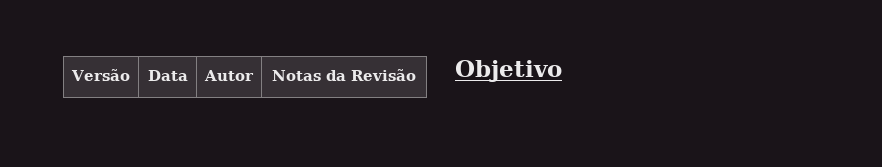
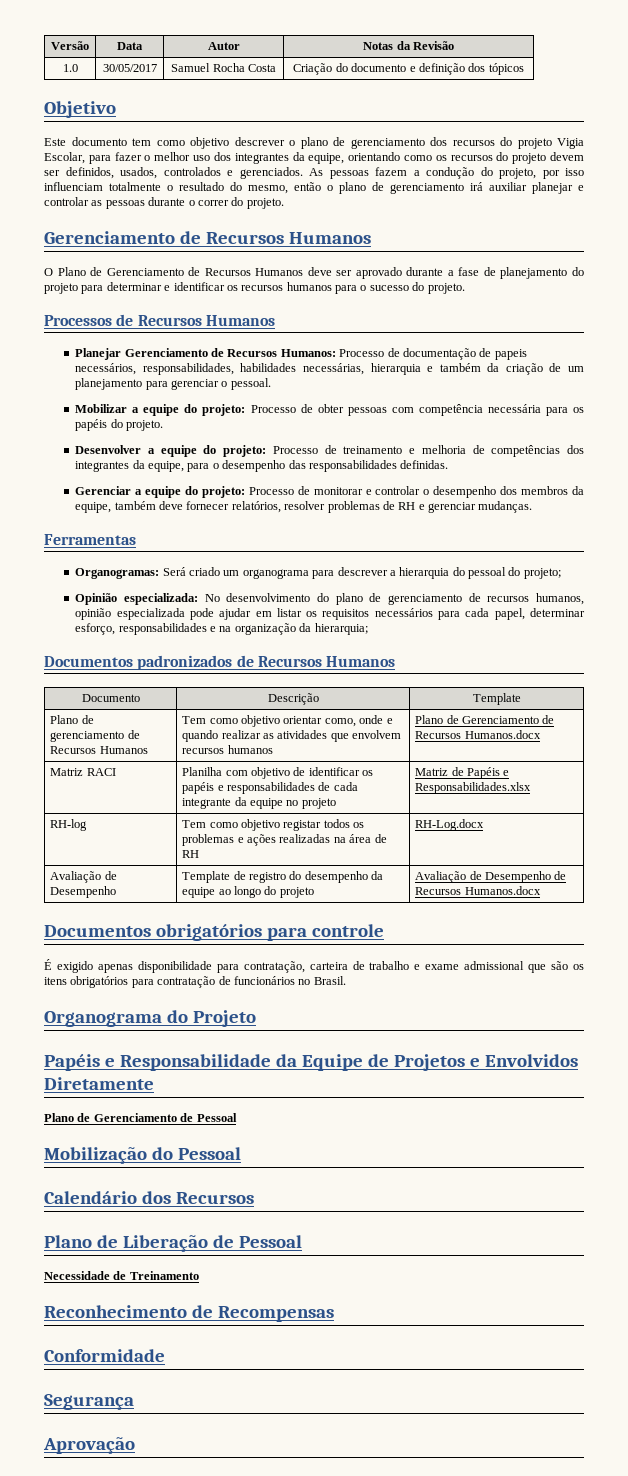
+ 1.0 | 30/05/2017 | Samuel Rocha Costa | Criação do documento e definição dos tópicos
  Objetivo
+ Este documento tem como objetivo descrever o plano de gerenciamento dos recursos do projeto Vigia Escolar, para fazer o melhor uso dos integrantes da equipe, orientando como os recursos do projeto devem ser definidos, usados, controlados e gerenciados. As pessoas fazem a condução do projeto, por isso influenciam totalmente o resultado do mesmo, então o plano de gerenciamento irá auxiliar planejar e controlar as pessoas durante o correr do projeto.
+ Gerenciamento de Recursos Humanos
+ O Plano de Gerenciamento de Recursos Humanos deve ser aprovado durante a fase de planejamento do projeto para determinar e identificar os recursos humanos para o sucesso do projeto.
+ Processos de Recursos Humanos
+ Planejar Gerenciamento de Recursos Humanos: Processo de documentação de papeis necessários, responsabilidades, habilidades necessárias, hierarquia e também da criação de um planejamento para gerenciar o pessoal.
+ Mobilizar a equipe do projeto: Processo de obter pessoas com competência necessária para os papéis do projeto.
+ Desenvolver a equipe do projeto: Processo de treinamento e melhoria de competências dos integrantes da equipe, para o desempenho das responsabilidades definidas.
+ Gerenciar a equipe do projeto: Processo de monitorar e controlar o desempenho dos membros da equipe, também deve fornecer relatórios, resolver problemas de RH e gerenciar mudanças.
+ Ferramentas
+ Organogramas: Será criado um organograma para descrever a hierarquia do pessoal do projeto;
+ Opinião especializada: No desenvolvimento do plano de gerenciamento de recursos humanos, opinião especializada pode ajudar em listar os requisitos necessários para cada papel, determinar esforço, responsabilidades e na organização da hierarquia;
+ Documentos padronizados de Recursos Humanos
+ Documento | Descrição | Template
+ Plano de gerenciamento de Recursos Humanos | Tem como objetivo orientar como, onde e quando realizar as atividades que envolvem recursos humanos | Plano de Gerenciamento de Recursos Humanos.docx
+ Matriz RACI | Planilha com objetivo de identificar os papéis e responsabilidades de cada integrante da equipe no projeto | Matriz de Papéis e Responsabilidades.xlsx
+ RH-log | Tem como objetivo registar todos os problemas e ações realizadas na área de RH | RH-Log.docx
+ Avaliação de Desempenho | Template de registro do desempenho da equipe ao longo do projeto | Avaliação de Desempenho de Recursos Humanos.docx
+ Documentos obrigatórios para controle
+ É exigido apenas disponibilidade para contratação, carteira de trabalho e exame admissional que são os itens obrigatórios para contratação de funcionários no Brasil.
+ Organograma do Projeto
+ Papéis e Responsabilidade da Equipe de Projetos e Envolvidos Diretamente
+ Plano de Gerenciamento de Pessoal
+ Mobilização do Pessoal
+ Calendário dos Recursos
+ Plano de Liberação de Pessoal
+ Necessidade de Treinamento
+ Reconhecimento de Recompensas
+ Conformidade
+ Segurança
+ Aprovação

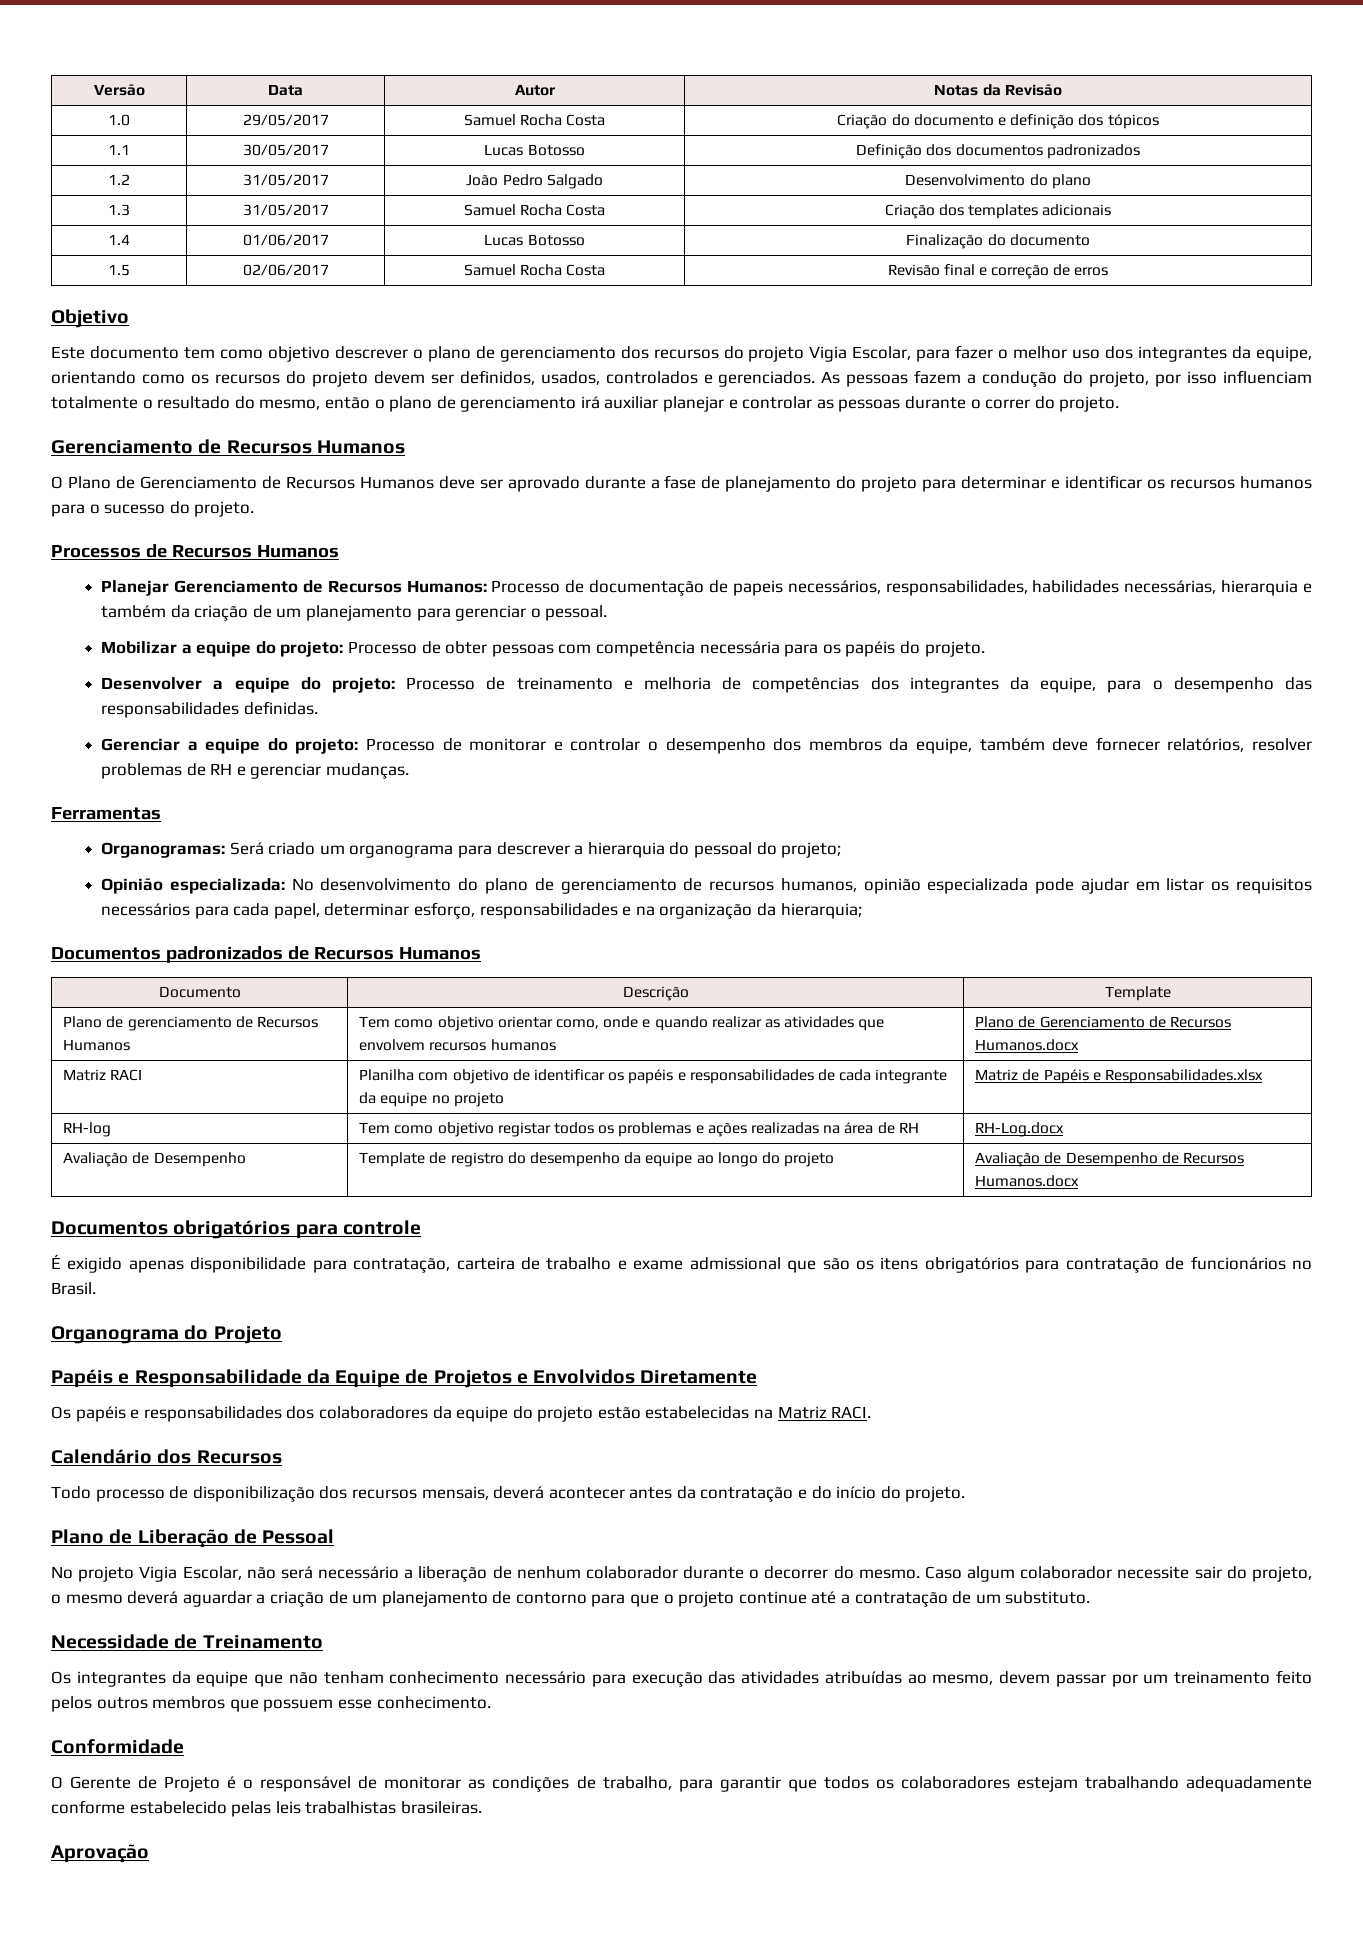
- 1.0 | 30/05/2017 | Samuel Rocha Costa | Criação do documento e definição dos tópicos
+ 1.0 | 29/05/2017 | Samuel Rocha Costa | Criação do documento e definição dos tópicos
+ 1.1 | 30/05/2017 | Lucas Botosso | Definição dos documentos padronizados
+ 1.2 | 31/05/2017 | João Pedro Salgado | Desenvolvimento do plano
+ 1.3 | 31/05/2017 | Samuel Rocha Costa | Criação dos templates adicionais
+ 1.4 | 01/06/2017 | Lucas Botosso | Finalização do documento
+ 1.5 | 02/06/2017 | Samuel Rocha Costa | Revisão final e correção de erros
- Plano de Gerenciamento de Pessoal
- Mobilização do Pessoal
+ Os papéis e responsabilidades dos colaboradores da equipe do projeto estão estabelecidas na Matriz RACI.
  Calendário dos Recursos
+ Todo processo de disponibilização dos recursos mensais, deverá acontecer antes da contratação e do início do projeto.
+ No projeto Vigia Escolar, não será necessário a liberação de nenhum colaborador durante o decorrer do mesmo. Caso algum colaborador necessite sair do projeto, o mesmo deverá aguardar a criação de um planejamento de contorno para que o projeto continue até a contratação de um substituto.
  Necessidade de Treinamento
- Reconhecimento de Recompensas
+ Os integrantes da equipe que não tenham conhecimento necessário para execução das atividades atribuídas ao mesmo, devem passar por um treinamento feito pelos outros membros que possuem esse conhecimento.
  Conformidade
- Segurança
+ O Gerente de Projeto é o responsável de monitorar as condições de trabalho, para garantir que todos os colaboradores estejam trabalhando adequadamente conforme estabelecido pelas leis trabalhistas brasileiras.

